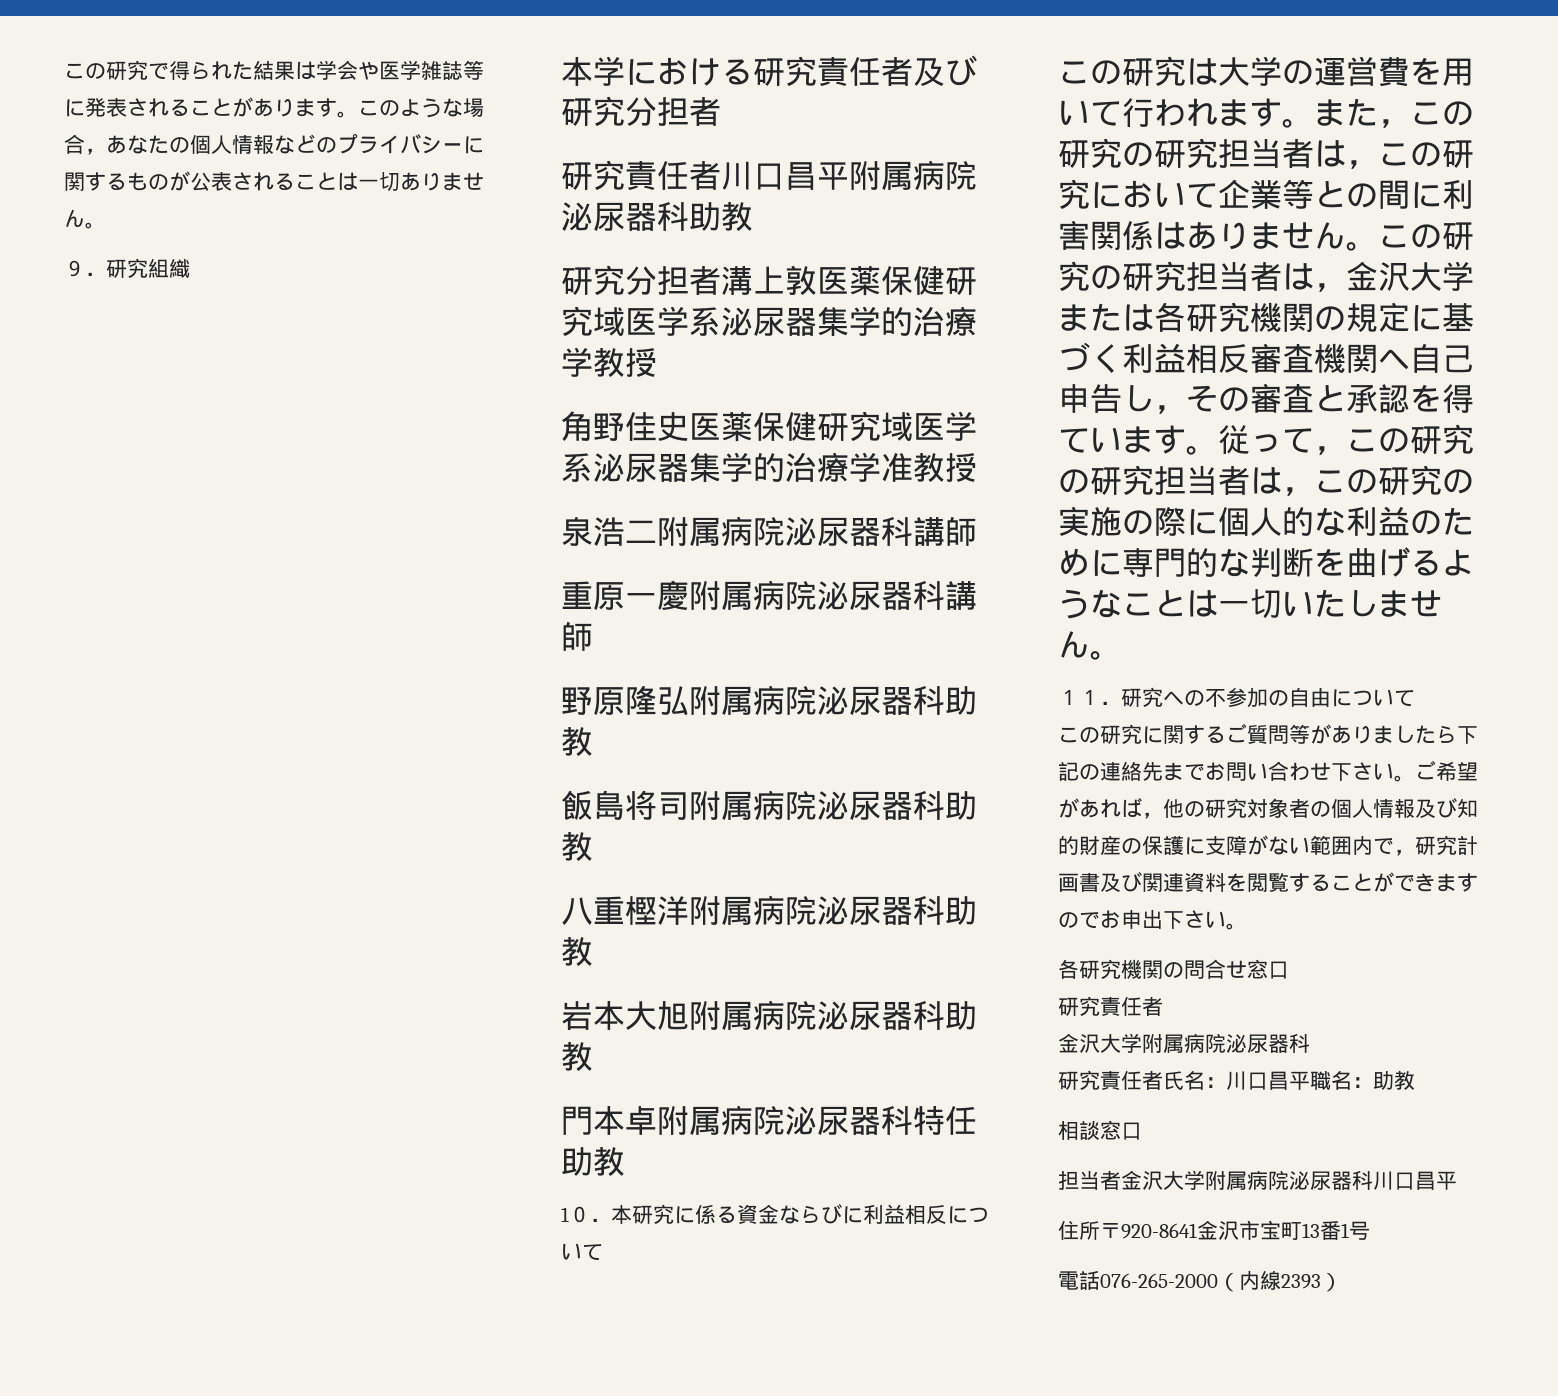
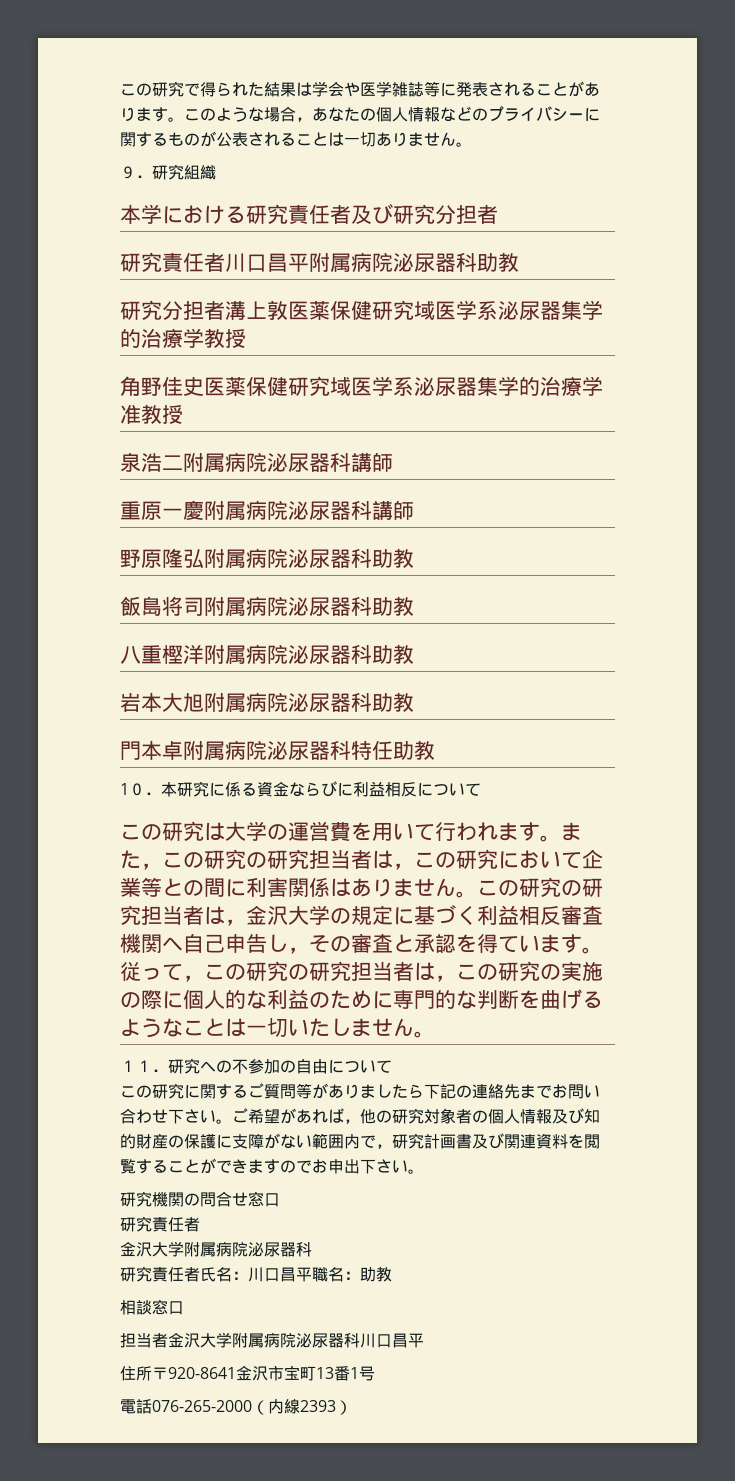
- この研究の研究担当者は，金沢大学または各研究機関の規定に基づく利益相反審査機関へ自己申告し，その審査と承認を得ています。
+ この研究の研究担当者は，金沢大学の規定に基づく利益相反審査機関へ自己申告し，その審査と承認を得ています。
- 各研究機関の問合せ窓口
+ 研究機関の問合せ窓口

